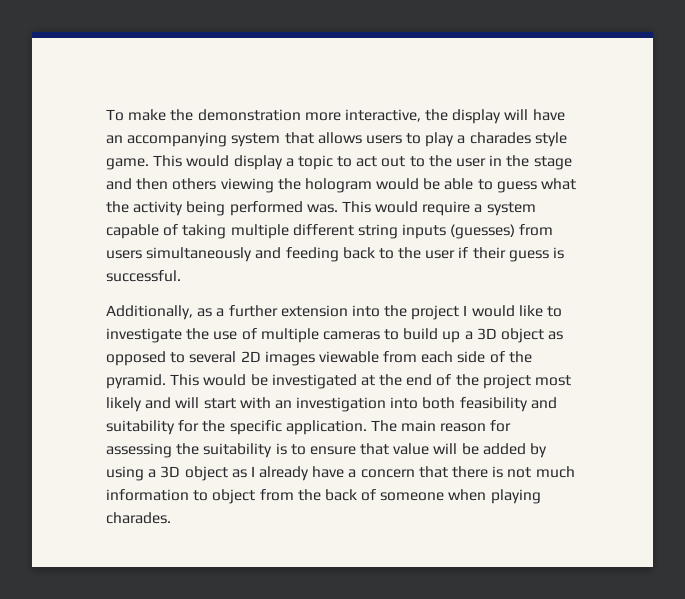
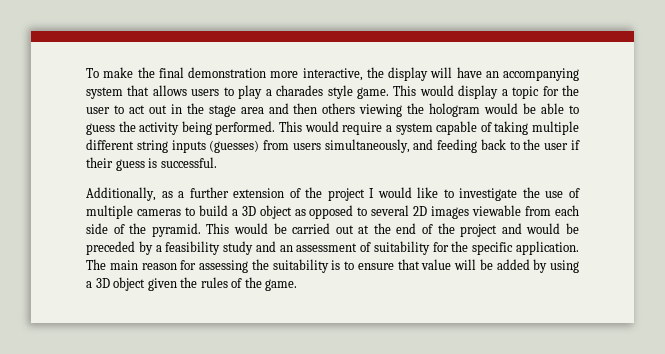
- To make the demonstration more interactive, the display will have an accompanying system that allows users to play a charades style game.
+ To make the final demonstration more interactive, the display will have an accompanying system that allows users to play a charades style game.
- This would display a topic to act out to the user in the stage and then others viewing the hologram would be able to guess what the activity being performed was.
+ This would display a topic for the user to act out in the stage area and then others viewing the hologram would be able to guess the activity being performed.
- This would require a system capable of taking multiple different string inputs (guesses) from users simultaneously and feeding back to the user if their guess is successful.
+ This would require a system capable of taking multiple different string inputs (guesses) from users simultaneously, and feeding back to the user if their guess is successful.
- Additionally, as a further extension into the project I would like to investigate the use of multiple cameras to build up a 3D object as opposed to several 2D images viewable from each side of the pyramid.
+ Additionally, as a further extension of the project I would like to investigate the use of multiple cameras to build a 3D object as opposed to several 2D images viewable from each side of the pyramid.
- This would be investigated at the end of the project most likely and will start with an investigation into both feasibility and suitability for the specific application.
+ This would be carried out at the end of the project and would be preceded by a feasibility study and an assessment of suitability for the specific application.
- The main reason for assessing the suitability is to ensure that value will be added by using a 3D object as I already have a concern that there is not much information to object from the back of someone when playing charades.
+ The main reason for assessing the suitability is to ensure that value will be added by using a 3D object given the rules of the game.

